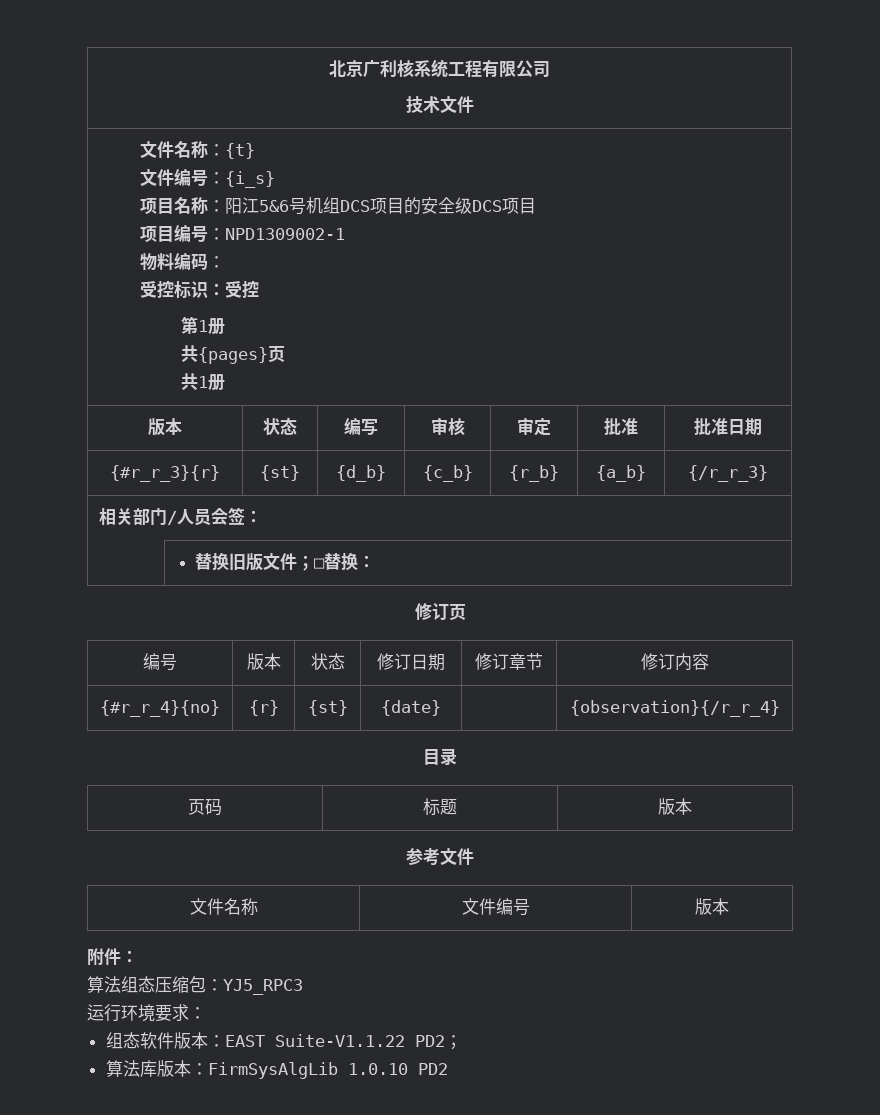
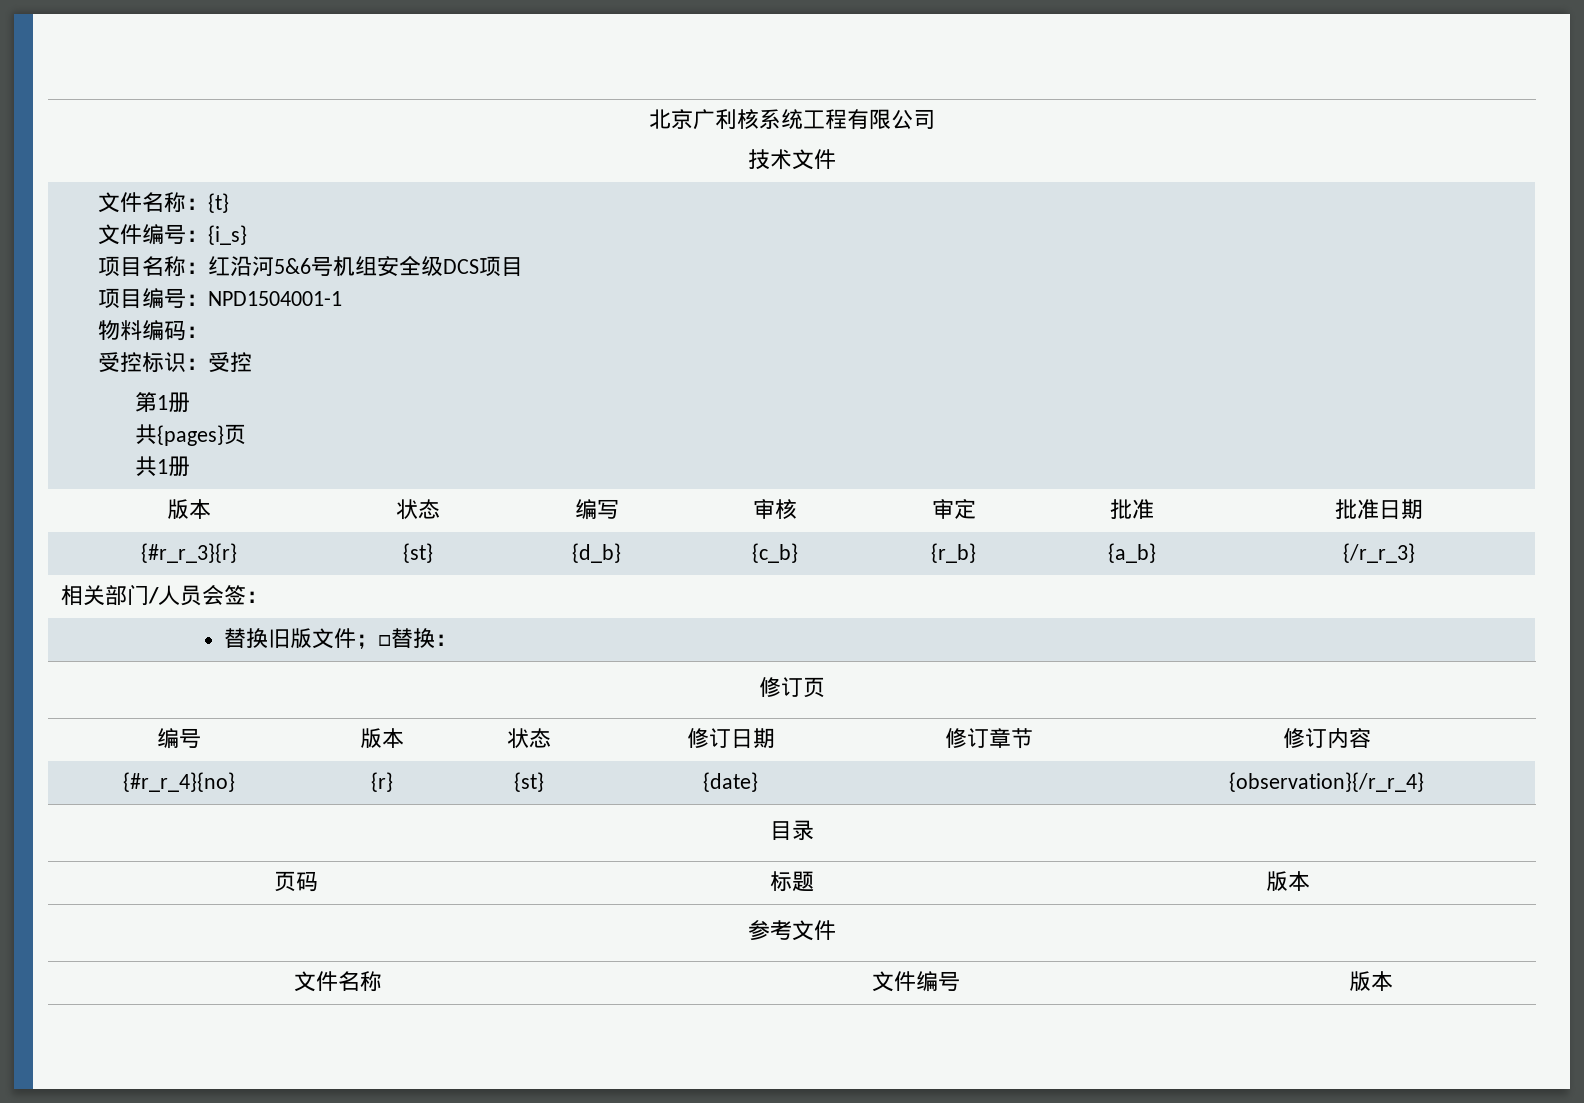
  文件名称：{t}
  文件编号：{i_s}
- 项目名称：阳江5&6号机组DCS项目的安全级DCS项目
- 项目编号：NPD1309002-1
+ 项目名称：红沿河5&6号机组安全级DCS项目
+ 项目编号：NPD1504001-1
- 附件：
- 算法组态压缩包：YJ5_RPC3
- 运行环境要求：
- 组态软件版本：EAST Suite-V1.1.22 PD2；
- 算法库版本：FirmSysAlgLib 1.0.10 PD2

